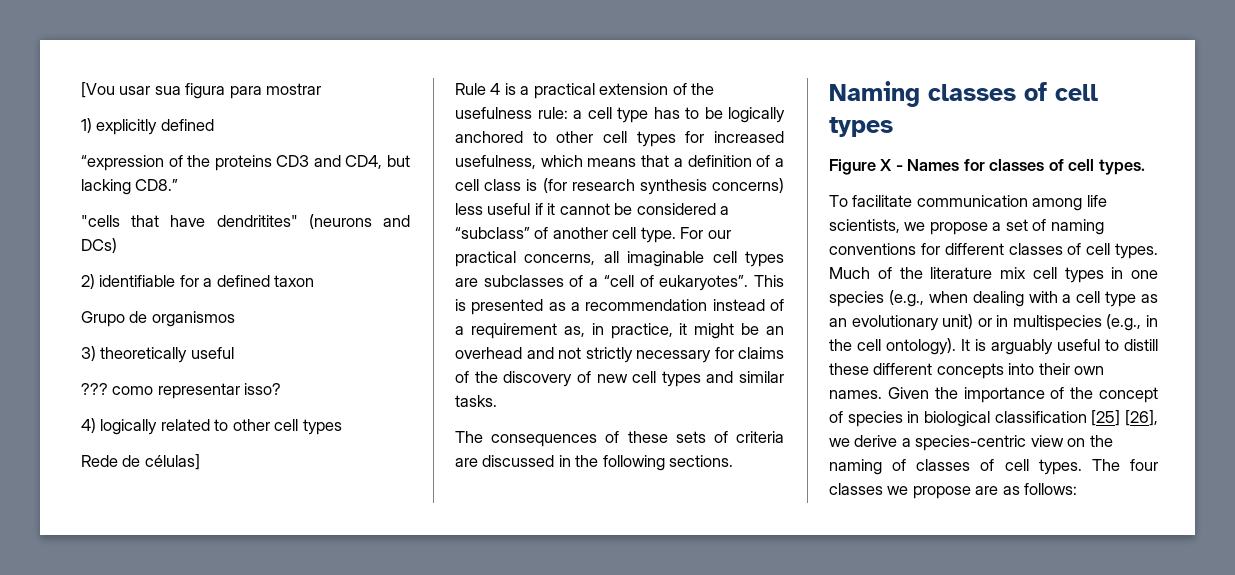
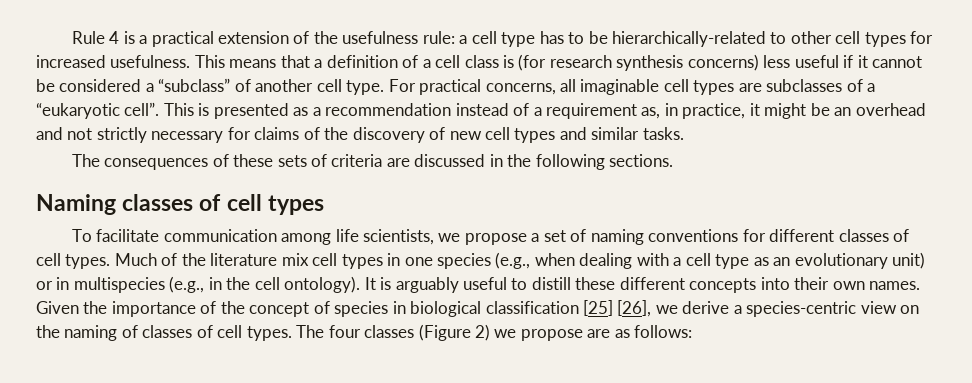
- [Vou usar sua figura para mostrar
- 1) explicitly defined
- “expression of the proteins CD3 and CD4, but lacking CD8.”
- "cells that have dendritites" (neurons and DCs)
- 2) identifiable for a defined taxon
- Grupo de organismos
- 3) theoretically useful
- ??? como representar isso?
- 4) logically related to other cell types
- Rede de células]
- Rule 4 is a practical extension of the usefulness rule: a cell type has to be logically anchored to other cell types for increased usefulness, which means that a definition of a cell class is (for research synthesis concerns) less useful if it cannot be considered a “subclass” of another cell type.
+ Rule 4 is a practical extension of the usefulness rule: a cell type has to be hierarchically-related to other cell types for increased usefulness. This means that a definition of a cell class is (for research synthesis concerns) less useful if it cannot be considered a “subclass” of another cell type.
- For our practical concerns, all imaginable cell types are subclasses of a “cell of eukaryotes”.
+ For practical concerns, all imaginable cell types are subclasses of a “eukaryotic cell”.
- Figure X - Names for classes of cell types.
- The four classes we propose are as follows:
+ The four classes (Figure 2) we propose are as follows:

